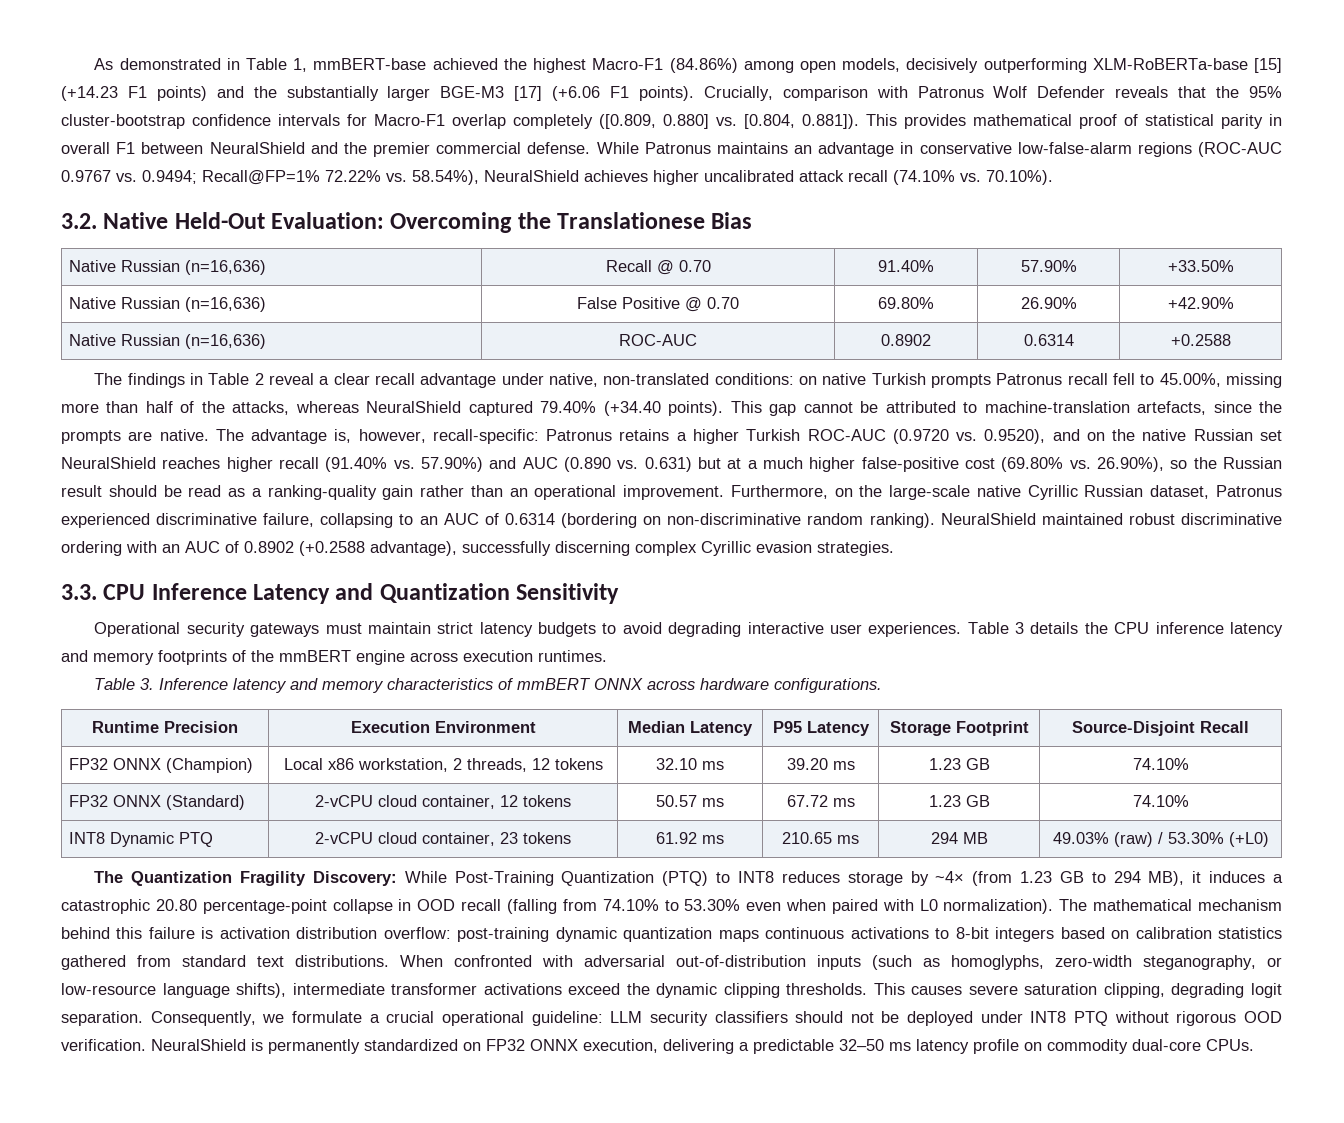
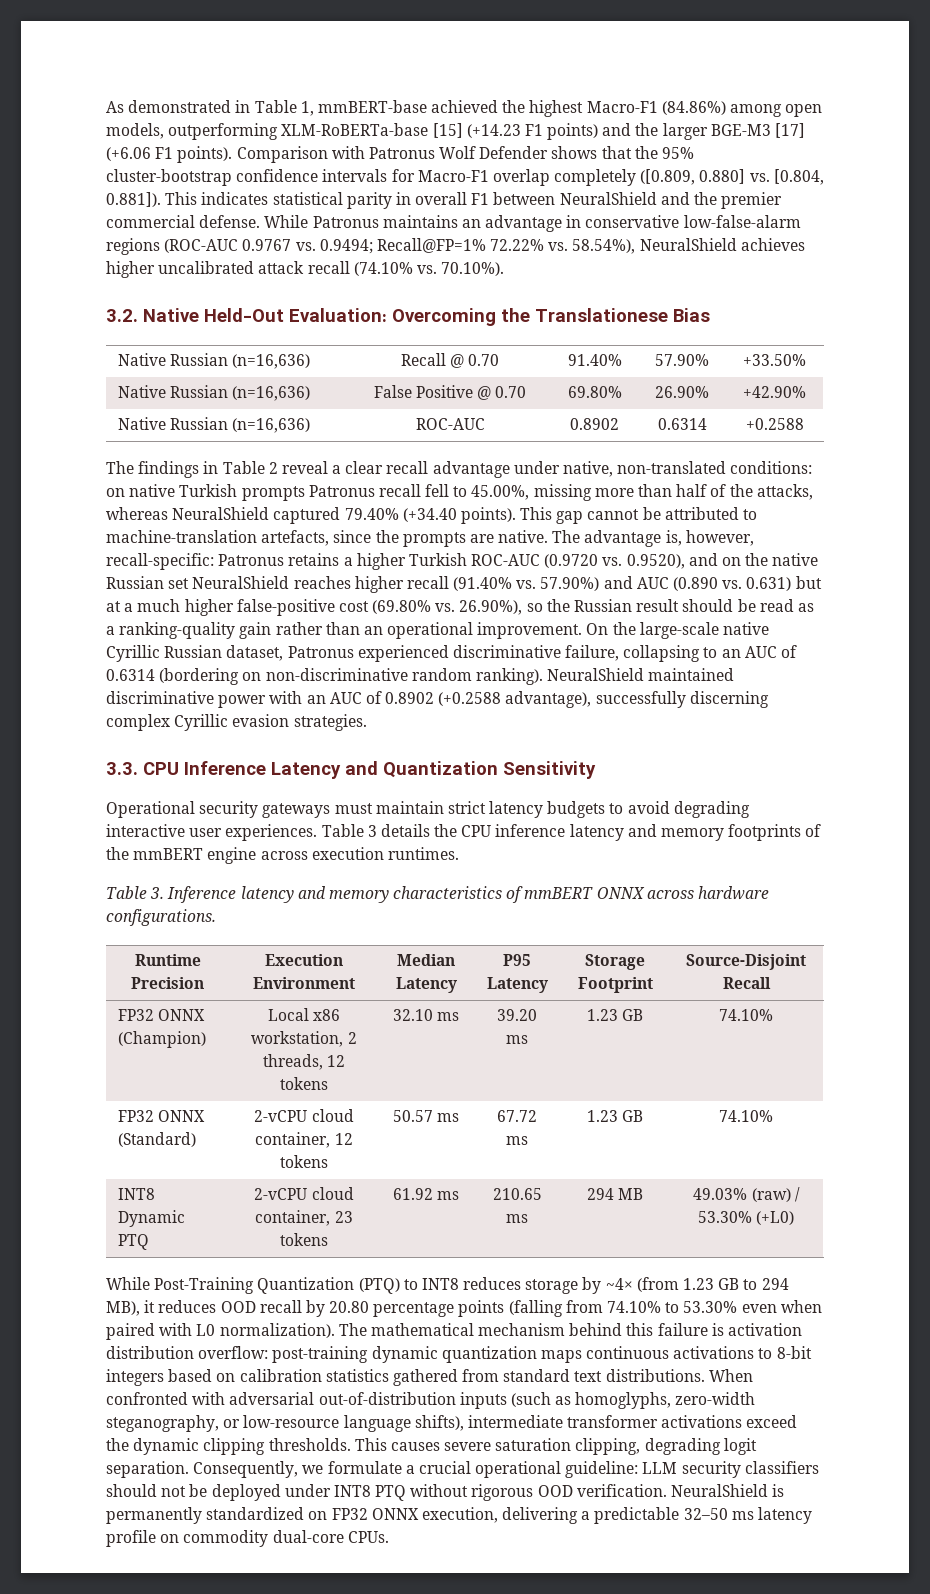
- As demonstrated in Table 1, mmBERT-base achieved the highest Macro-F1 (84.86%) among open models, decisively outperforming XLM-RoBERTa-base [15] (+14.23 F1 points) and the substantially larger BGE-M3 [17] (+6.06 F1 points).
+ As demonstrated in Table 1, mmBERT-base achieved the highest Macro-F1 (84.86%) among open models, outperforming XLM-RoBERTa-base [15] (+14.23 F1 points) and the larger BGE-M3 [17] (+6.06 F1 points).
- Crucially, comparison with Patronus Wolf Defender reveals that the 95% cluster-bootstrap confidence intervals for Macro-F1 overlap completely ([0.809, 0.880] vs. [0.804, 0.881]). This provides mathematical proof of statistical parity in overall F1 between NeuralShield and the premier commercial defense.
+ Comparison with Patronus Wolf Defender shows that the 95% cluster-bootstrap confidence intervals for Macro-F1 overlap completely ([0.809, 0.880] vs. [0.804, 0.881]). This indicates statistical parity in overall F1 between NeuralShield and the premier commercial defense.
- Furthermore, on the large-scale native Cyrillic Russian dataset, Patronus experienced discriminative failure, collapsing to an AUC of 0.6314 (bordering on non-discriminative random ranking).
+ On the large-scale native Cyrillic Russian dataset, Patronus experienced discriminative failure, collapsing to an AUC of 0.6314 (bordering on non-discriminative random ranking).
- NeuralShield maintained robust discriminative ordering with an AUC of 0.8902 (+0.2588 advantage), successfully discerning complex Cyrillic evasion strategies.
+ NeuralShield maintained discriminative power with an AUC of 0.8902 (+0.2588 advantage), successfully discerning complex Cyrillic evasion strategies.
- The Quantization Fragility Discovery: While Post-Training Quantization (PTQ) to INT8 reduces storage by ~4× (from 1.23 GB to 294 MB), it induces a catastrophic 20.80 percentage-point collapse in OOD recall (falling from 74.10% to 53.30% even when paired with L0 normalization).
+ While Post-Training Quantization (PTQ) to INT8 reduces storage by ~4× (from 1.23 GB to 294 MB), it reduces OOD recall by 20.80 percentage points (falling from 74.10% to 53.30% even when paired with L0 normalization).

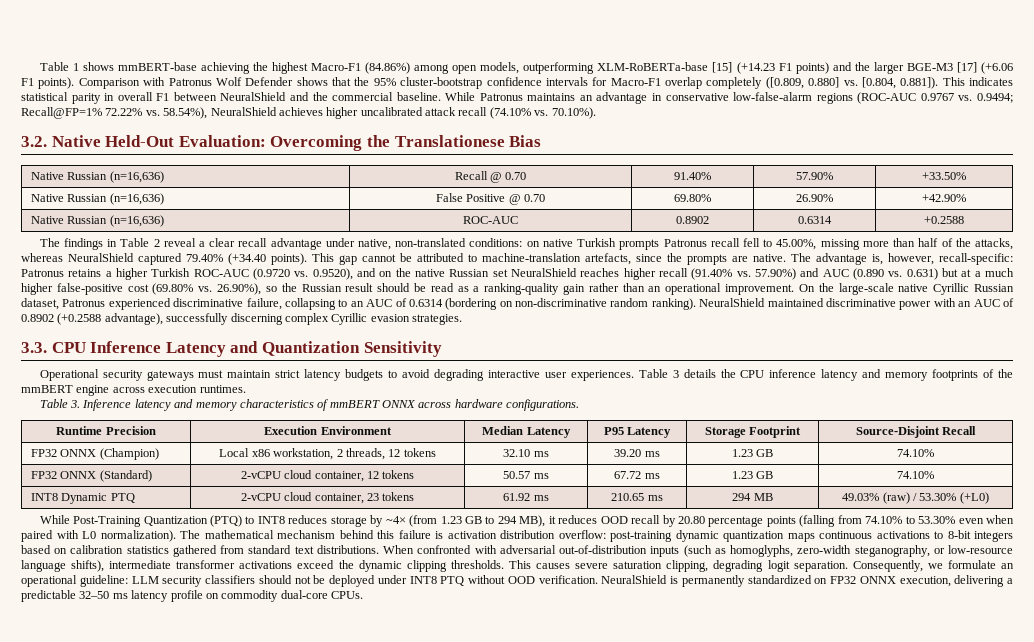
- As demonstrated in Table 1, mmBERT-base achieved the highest Macro-F1 (84.86%) among open models, outperforming XLM-RoBERTa-base [15] (+14.23 F1 points) and the larger BGE-M3 [17] (+6.06 F1 points).
+ Table 1 shows mmBERT-base achieving the highest Macro-F1 (84.86%) among open models, outperforming XLM-RoBERTa-base [15] (+14.23 F1 points) and the larger BGE-M3 [17] (+6.06 F1 points).
- Comparison with Patronus Wolf Defender shows that the 95% cluster-bootstrap confidence intervals for Macro-F1 overlap completely ([0.809, 0.880] vs. [0.804, 0.881]). This indicates statistical parity in overall F1 between NeuralShield and the premier commercial defense.
+ Comparison with Patronus Wolf Defender shows that the 95% cluster-bootstrap confidence intervals for Macro-F1 overlap completely ([0.809, 0.880] vs. [0.804, 0.881]). This indicates statistical parity in overall F1 between NeuralShield and the commercial baseline.
- Consequently, we formulate a crucial operational guideline: LLM security classifiers should not be deployed under INT8 PTQ without rigorous OOD verification.
+ Consequently, we formulate an operational guideline: LLM security classifiers should not be deployed under INT8 PTQ without OOD verification.

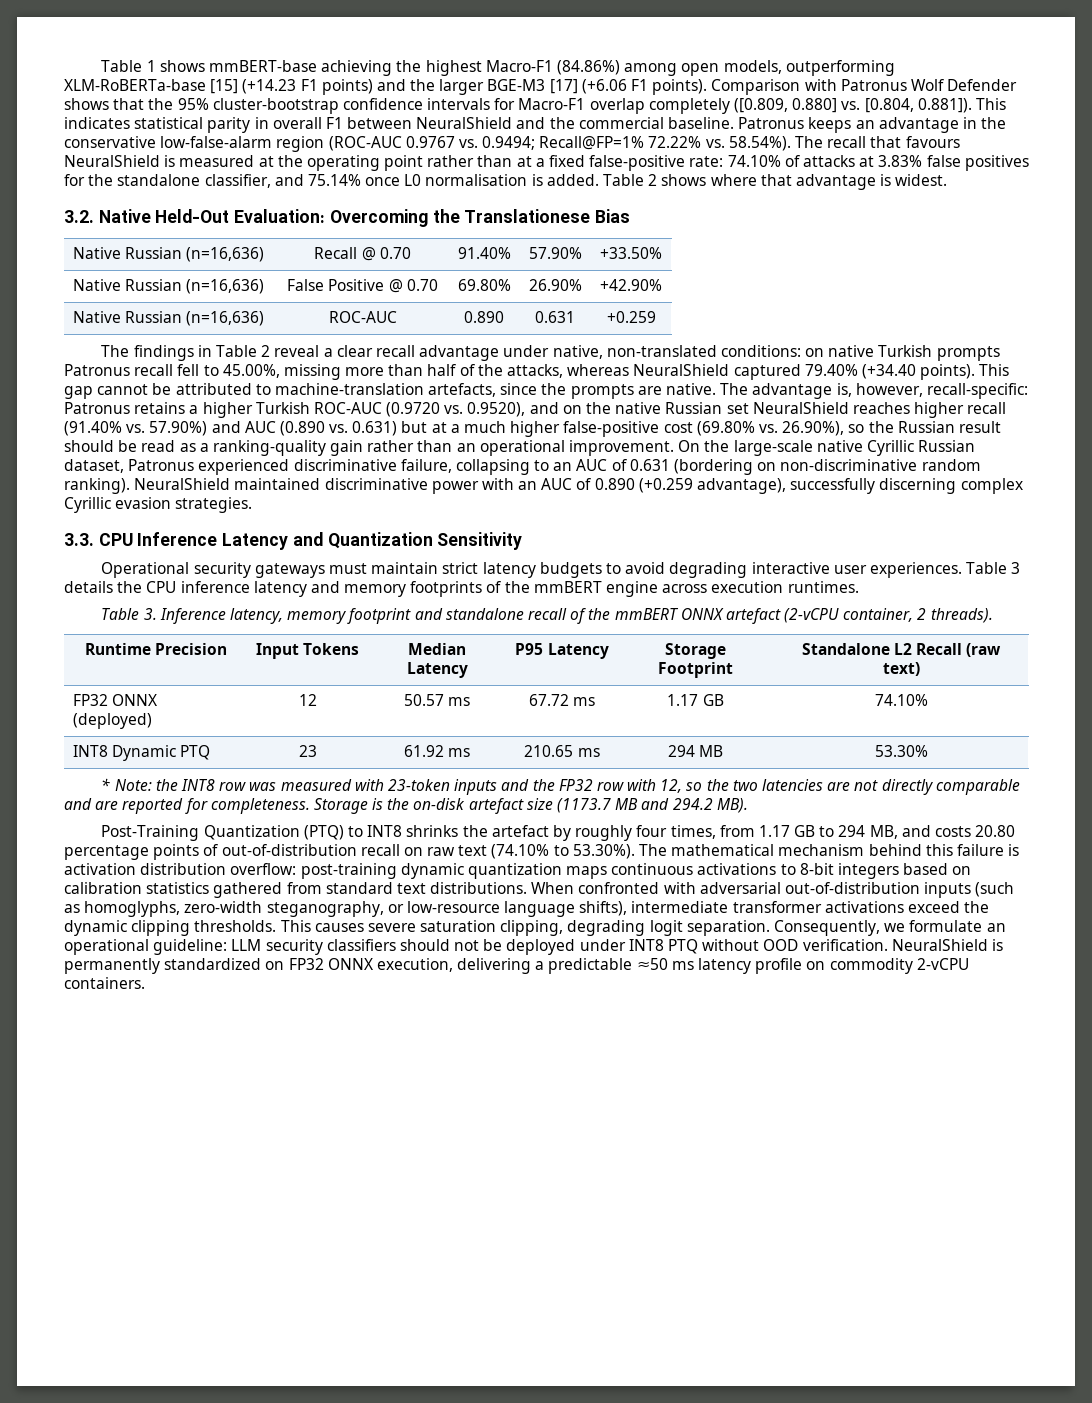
- While Patronus maintains an advantage in conservative low-false-alarm regions (ROC-AUC 0.9767 vs. 0.9494; Recall@FP=1% 72.22% vs. 58.54%), NeuralShield achieves higher uncalibrated attack recall (74.10% vs. 70.10%).
+ Patronus keeps an advantage in the conservative low-false-alarm region (ROC-AUC 0.9767 vs. 0.9494; Recall@FP=1% 72.22% vs. 58.54%). The recall that favours NeuralShield is measured at the operating point rather than at a fixed false-positive rate: 74.10% of attacks at 3.83% false positives for the standalone classifier, and 75.14% once L0 normalisation is added. Table 2 shows where that advantage is widest.
- Native Russian (n=16,636) | ROC-AUC | 0.8902 | 0.6314 | +0.2588
+ Native Russian (n=16,636) | ROC-AUC | 0.890 | 0.631 | +0.259
- On the large-scale native Cyrillic Russian dataset, Patronus experienced discriminative failure, collapsing to an AUC of 0.6314 (bordering on non-discriminative random ranking).
+ On the large-scale native Cyrillic Russian dataset, Patronus experienced discriminative failure, collapsing to an AUC of 0.631 (bordering on non-discriminative random ranking).
- NeuralShield maintained discriminative power with an AUC of 0.8902 (+0.2588 advantage), successfully discerning complex Cyrillic evasion strategies.
+ NeuralShield maintained discriminative power with an AUC of 0.890 (+0.259 advantage), successfully discerning complex Cyrillic evasion strategies.
- Table 3. Inference latency and memory characteristics of mmBERT ONNX across hardware configurations.
+ Table 3. Inference latency, memory footprint and standalone recall of the mmBERT ONNX artefact (2-vCPU container, 2 threads).
- Runtime Precision | Execution Environment | Median Latency | P95 Latency | Storage Footprint | Source-Disjoint Recall
- FP32 ONNX (Champion) | Local x86 workstation, 2 threads, 12 tokens | 32.10 ms | 39.20 ms | 1.23 GB | 74.10%
- FP32 ONNX (Standard) | 2-vCPU cloud container, 12 tokens | 50.57 ms | 67.72 ms | 1.23 GB | 74.10%
+ Runtime Precision | Input Tokens | Median Latency | P95 Latency | Storage Footprint | Standalone L2 Recall (raw text)
+ FP32 ONNX (deployed) | 12 | 50.57 ms | 67.72 ms | 1.17 GB | 74.10%
- INT8 Dynamic PTQ | 2-vCPU cloud container, 23 tokens | 61.92 ms | 210.65 ms | 294 MB | 49.03% (raw) / 53.30% (+L0)
- While Post-Training Quantization (PTQ) to INT8 reduces storage by ~4× (from 1.23 GB to 294 MB), it reduces OOD recall by 20.80 percentage points (falling from 74.10% to 53.30% even when paired with L0 normalization). The mathematical mechanism behind this failure is activation distribution overflow: post-training dynamic quantization maps continuous activations to 8-bit integers based on calibration statistics gathered from standard text distributions.
+ INT8 Dynamic PTQ | 23 | 61.92 ms | 210.65 ms | 294 MB | 53.30%
+ * Note: the INT8 row was measured with 23-token inputs and the FP32 row with 12, so the two latencies are not directly comparable and are reported for completeness. Storage is the on-disk artefact size (1173.7 MB and 294.2 MB).
+ Post-Training Quantization (PTQ) to INT8 shrinks the artefact by roughly four times, from 1.17 GB to 294 MB, and costs 20.80 percentage points of out-of-distribution recall on raw text (74.10% to 53.30%). The mathematical mechanism behind this failure is activation distribution overflow: post-training dynamic quantization maps continuous activations to 8-bit integers based on calibration statistics gathered from standard text distributions.
- NeuralShield is permanently standardized on FP32 ONNX execution, delivering a predictable 32–50 ms latency profile on commodity dual-core CPUs.
+ NeuralShield is permanently standardized on FP32 ONNX execution, delivering a predictable ≈50 ms latency profile on commodity 2-vCPU containers.

